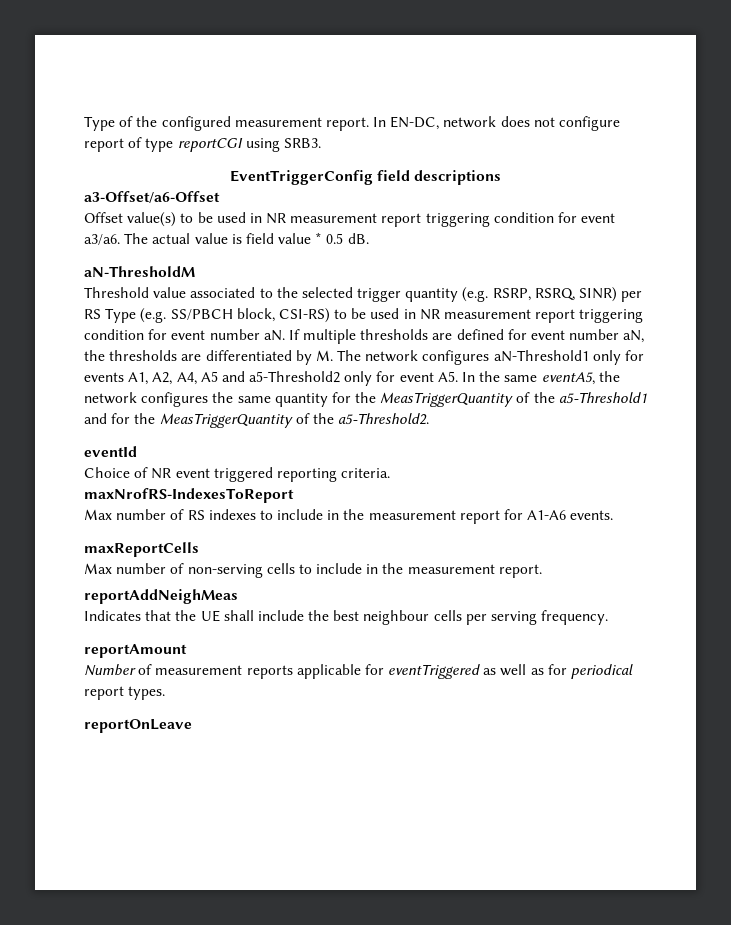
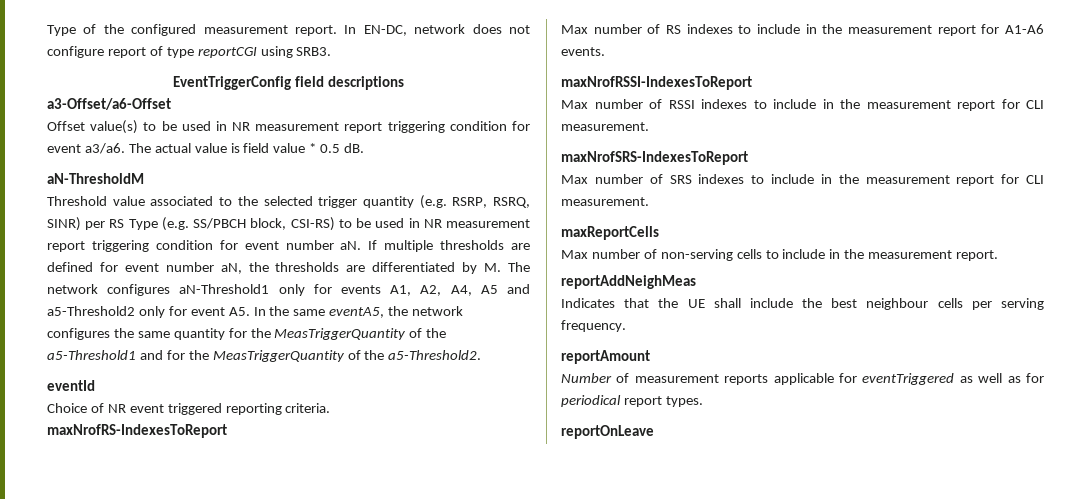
+ maxNrofRSSI-IndexesToReport
+ Max number of RSSI indexes to include in the measurement report for CLI measurement.
+ maxNrofSRS-IndexesToReport
+ Max number of SRS indexes to include in the measurement report for CLI measurement.

